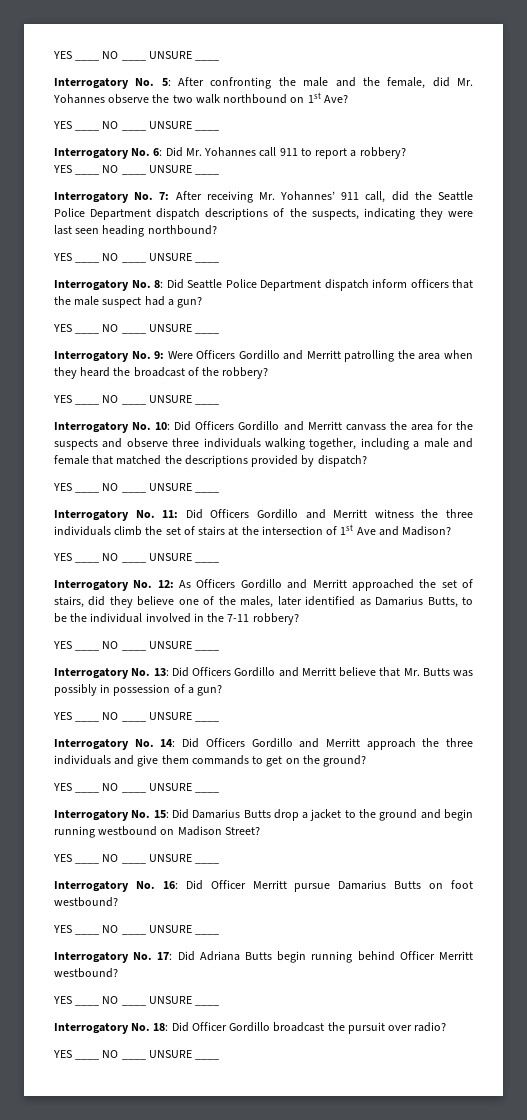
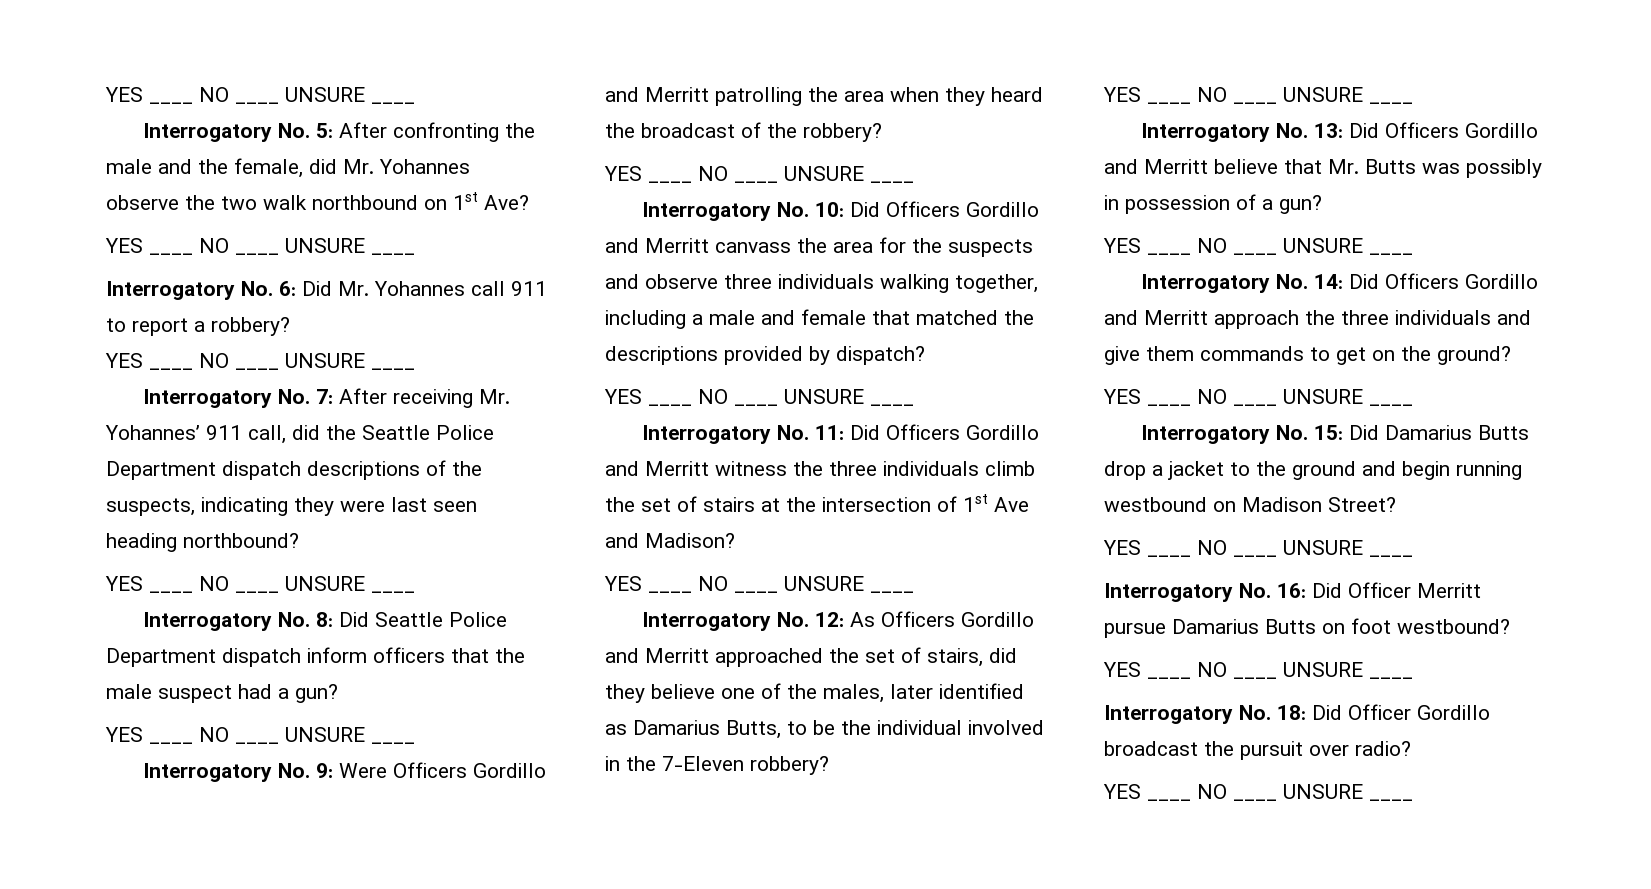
- Interrogatory No. 12: As Officers Gordillo and Merritt approached the set of stairs, did they believe one of the males, later identified as Damarius Butts, to be the individual involved in the 7-11 robbery?
+ Interrogatory No. 12: As Officers Gordillo and Merritt approached the set of stairs, did they believe one of the males, later identified as Damarius Butts, to be the individual involved in the 7-Eleven robbery?
- Interrogatory No. 17: Did Adriana Butts begin running behind Officer Merritt westbound?
- YES ____ NO ____ UNSURE ____

